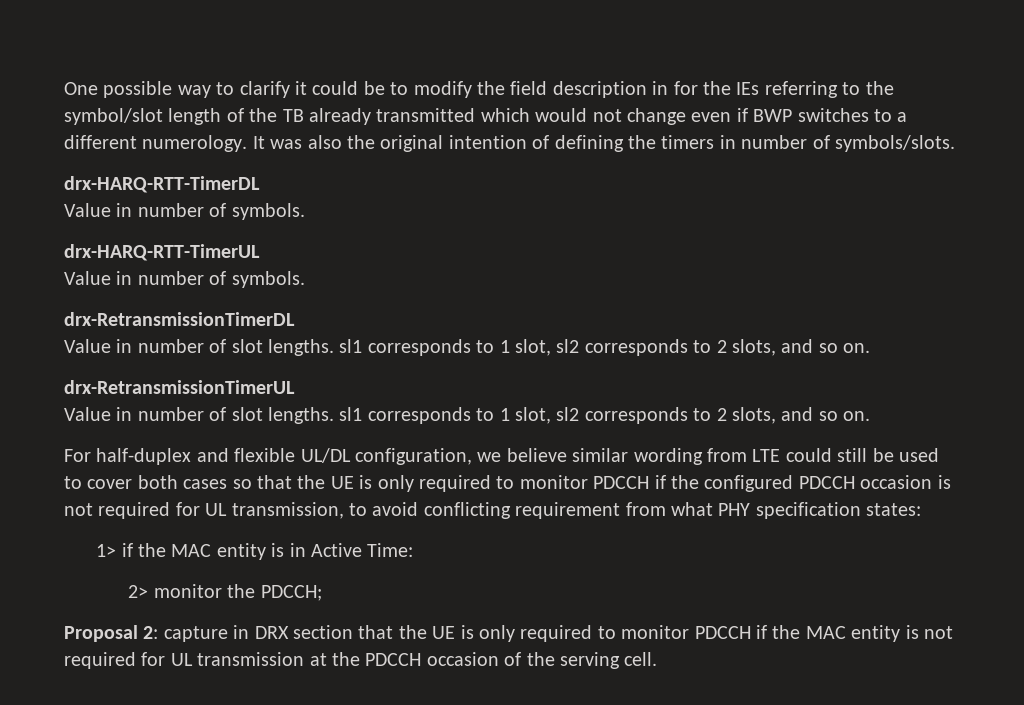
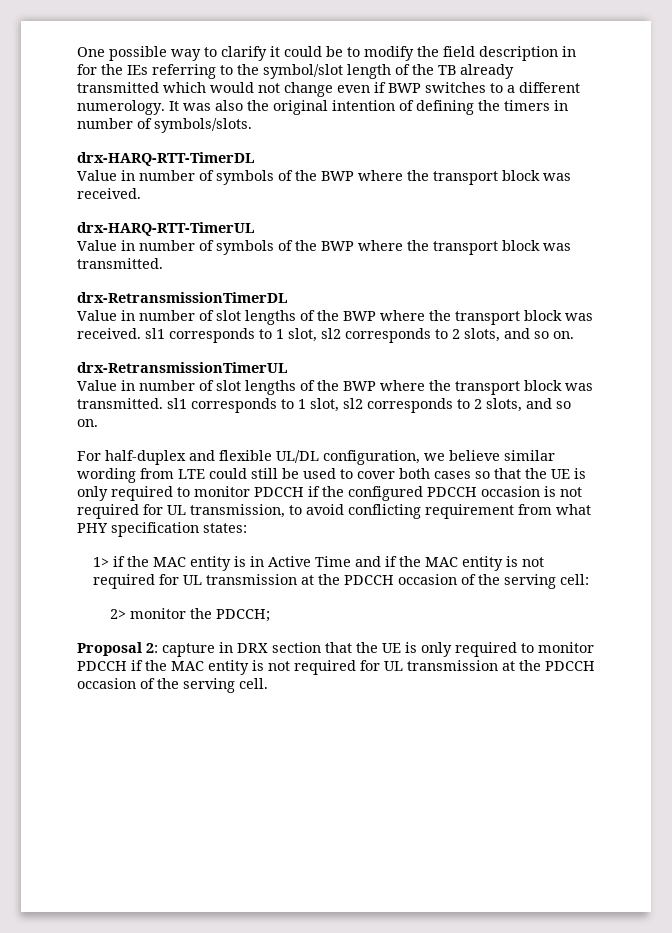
  drx-HARQ-RTT-TimerDL
- Value in number of symbols.
+ Value in number of symbols of the BWP where the transport block was received.
  drx-HARQ-RTT-TimerUL
- Value in number of symbols.
+ Value in number of symbols of the BWP where the transport block was transmitted.
  drx-RetransmissionTimerDL
- Value in number of slot lengths. sl1 corresponds to 1 slot, sl2 corresponds to 2 slots, and so on.
+ Value in number of slot lengths of the BWP where the transport block was received. sl1 corresponds to 1 slot, sl2 corresponds to 2 slots, and so on.
  drx-RetransmissionTimerUL
- Value in number of slot lengths. sl1 corresponds to 1 slot, sl2 corresponds to 2 slots, and so on.
+ Value in number of slot lengths of the BWP where the transport block was transmitted. sl1 corresponds to 1 slot, sl2 corresponds to 2 slots, and so on.
- 1> if the MAC entity is in Active Time:
+ 1> if the MAC entity is in Active Time and if the MAC entity is not required for UL transmission at the PDCCH occasion of the serving cell:

